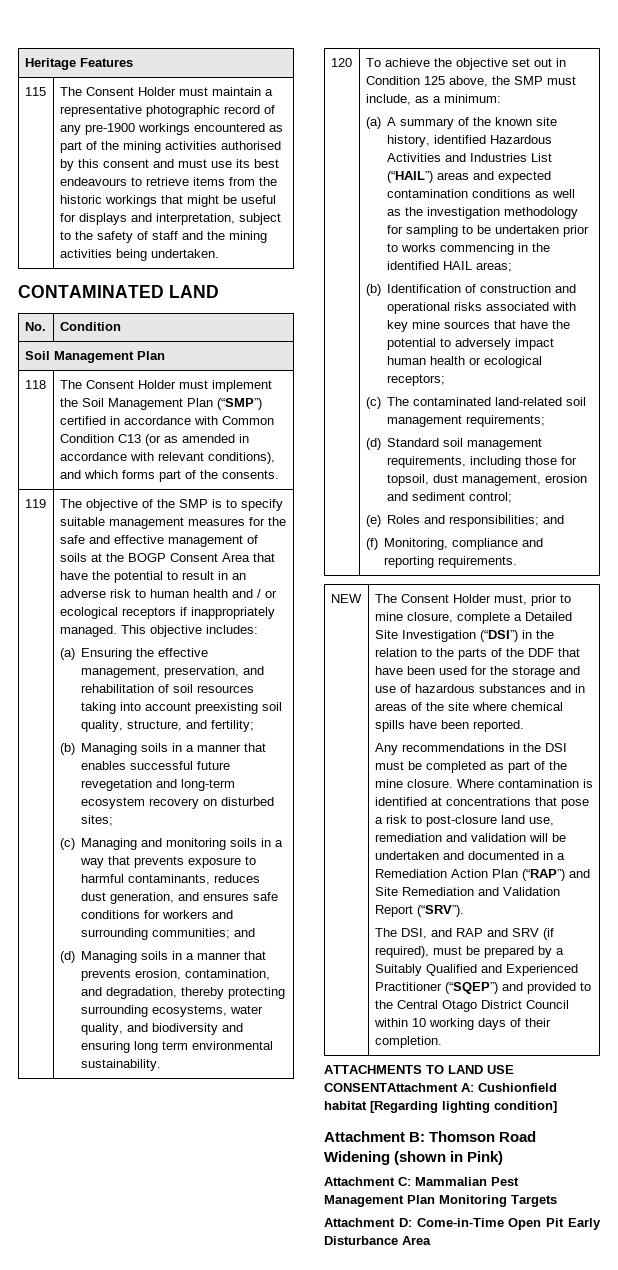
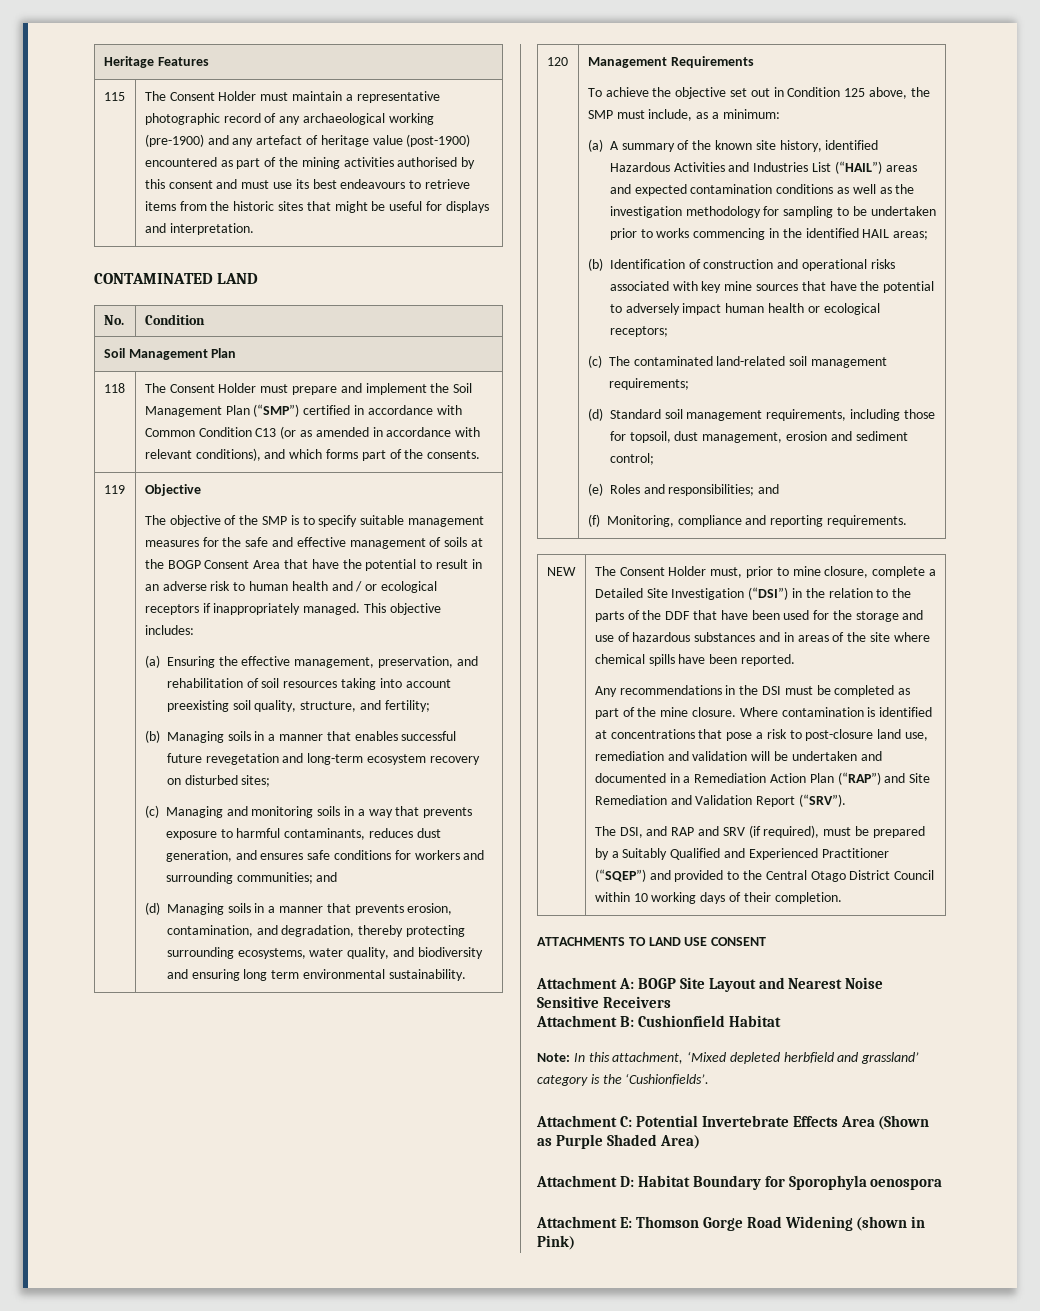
- The Consent Holder must maintain a representative photographic record of any pre-1900 workings encountered as part of the mining activities authorised by this consent and must use its best endeavours to retrieve items from the historic workings that might be useful for displays and interpretation, subject to the safety of staff and the mining activities being undertaken.
+ The Consent Holder must maintain a representative photographic record of any archaeological working (pre-1900) and any artefact of heritage value (post-1900) encountered as part of the mining activities authorised by this consent and must use its best endeavours to retrieve items from the historic sites that might be useful for displays and interpretation.
- 118 | The Consent Holder must implement the Soil Management Plan (“SMP”) certified in accordance with Common Condition C13 (or as amended in accordance with relevant conditions), and which forms part of the consents.
+ 118 | The Consent Holder must prepare and implement the Soil Management Plan (“SMP”) certified in accordance with Common Condition C13 (or as amended in accordance with relevant conditions), and which forms part of the consents.
+ Objective
+ Management Requirements
- ATTACHMENTS TO LAND USE CONSENTAttachment A: Cushionfield habitat [Regarding lighting condition]
- Attachment B: Thomson Road Widening (shown in Pink)
+ ATTACHMENTS TO LAND USE CONSENT
+ Attachment A: BOGP Site Layout and Nearest Noise Sensitive Receivers
+ Attachment B: Cushionfield Habitat
+ Note: In this attachment, ‘Mixed depleted herbfield and grassland’ category is the ‘Cushionfields’.
+ Attachment C: Potential Invertebrate Effects Area (Shown as Purple Shaded Area)
+ Attachment D: Habitat Boundary for Sporophyla oenospora
+ Attachment E: Thomson Gorge Road Widening (shown in Pink)
- Attachment C: Mammalian Pest Management Plan Monitoring Targets
- Attachment D: Come-in-Time Open Pit Early Disturbance Area

